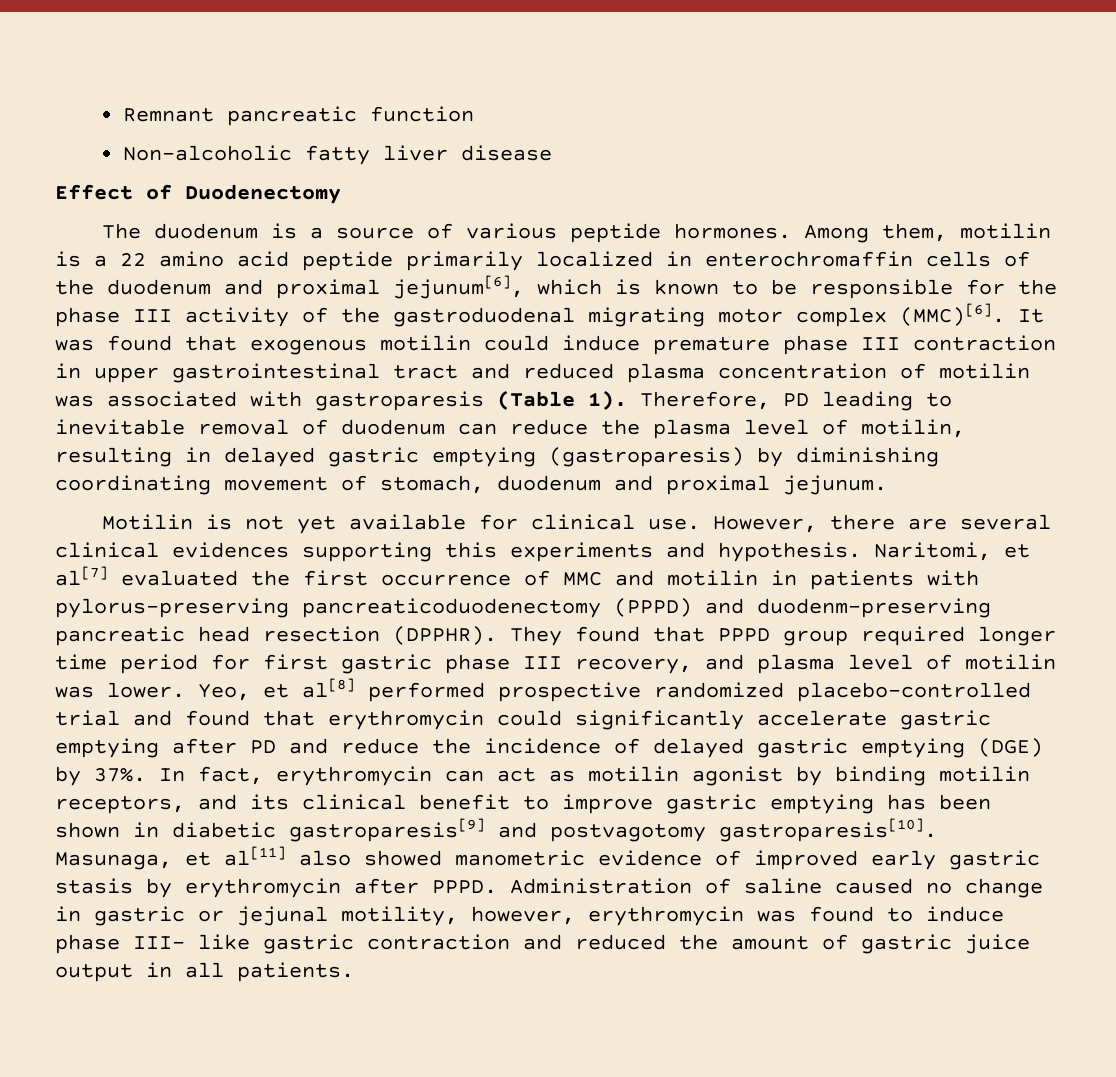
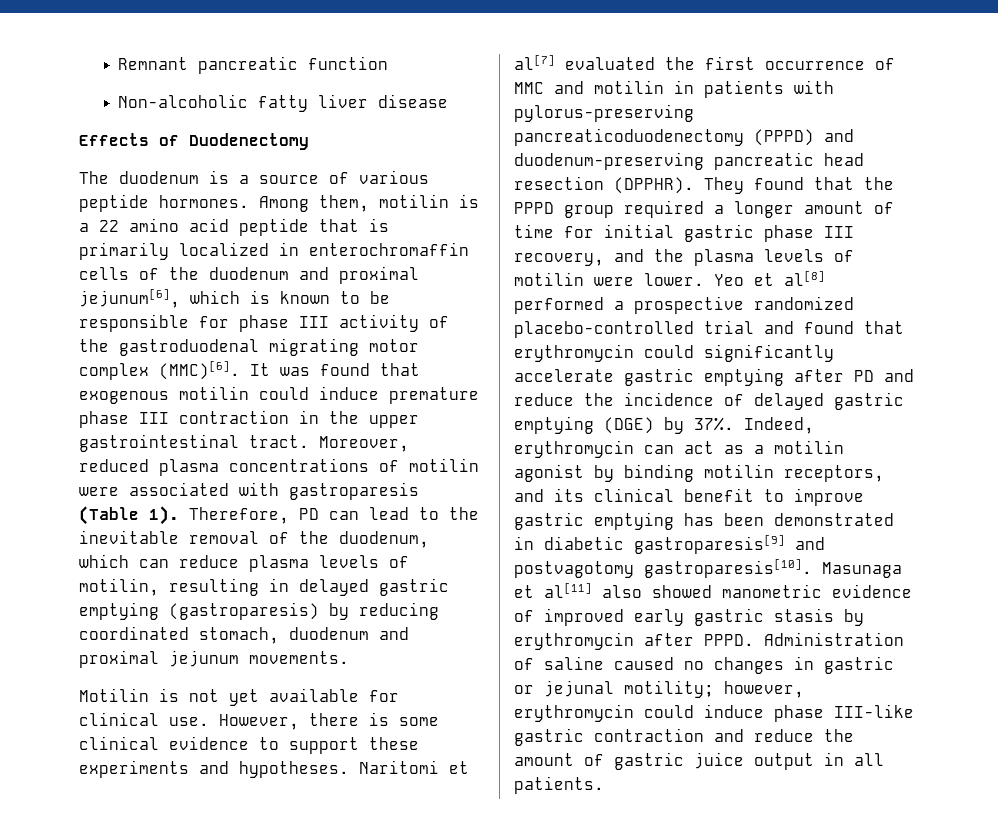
- Effect of Duodenectomy
+ Effects of Duodenectomy
- Among them, motilin is a 22 amino acid peptide primarily localized in enterochromaffin cells of the duodenum and proximal jejunum[6], which is known to be responsible for the phase III activity of the gastroduodenal migrating motor complex (MMC)[6].
+ Among them, motilin is a 22 amino acid peptide that is primarily localized in enterochromaffin cells of the duodenum and proximal jejunum[6], which is known to be responsible for phase III activity of the gastroduodenal migrating motor complex (MMC)[6].
- It was found that exogenous motilin could induce premature phase III contraction in upper gastrointestinal tract and reduced plasma concentration of motilin was associated with gastroparesis (Table 1).
+ It was found that exogenous motilin could induce premature phase III contraction in the upper gastrointestinal tract. Moreover, reduced plasma concentrations of motilin were associated with gastroparesis (Table 1).
- Therefore, PD leading to inevitable removal of duodenum can reduce the plasma level of motilin, resulting in delayed gastric emptying (gastroparesis) by diminishing coordinating movement of stomach, duodenum and proximal jejunum.
+ Therefore, PD can lead to the inevitable removal of the duodenum, which can reduce plasma levels of motilin, resulting in delayed gastric emptying (gastroparesis) by reducing coordinated stomach, duodenum and proximal jejunum movements.
- However, there are several clinical evidences supporting this experiments and hypothesis. Naritomi, et al[7] evaluated the first occurrence of MMC and motilin in patients with pylorus-preserving pancreaticoduodenectomy (PPPD) and duodenm-preserving pancreatic head resection (DPPHR).
+ However, there is some clinical evidence to support these experiments and hypotheses. Naritomi et al[7] evaluated the first occurrence of MMC and motilin in patients with pylorus-preserving pancreaticoduodenectomy (PPPD) and duodenum-preserving pancreatic head resection (DPPHR).
- They found that PPPD group required longer time period for first gastric phase III recovery, and plasma level of motilin was lower. Yeo, et al[8] performed prospective randomized placebo-controlled trial and found that erythromycin could significantly accelerate gastric emptying after PD and reduce the incidence of delayed gastric emptying (DGE) by 37%.
+ They found that the PPPD group required a longer amount of time for initial gastric phase III recovery, and the plasma levels of motilin were lower. Yeo et al[8] performed a prospective randomized placebo-controlled trial and found that erythromycin could significantly accelerate gastric emptying after PD and reduce the incidence of delayed gastric emptying (DGE) by 37%.
- In fact, erythromycin can act as motilin agonist by binding motilin receptors, and its clinical benefit to improve gastric emptying has been shown in diabetic gastroparesis[9] and postvagotomy gastroparesis[10].
+ Indeed, erythromycin can act as a motilin agonist by binding motilin receptors, and its clinical benefit to improve gastric emptying has been demonstrated in diabetic gastroparesis[9] and postvagotomy gastroparesis[10].
- Masunaga, et al[11] also showed manometric evidence of improved early gastric stasis by erythromycin after PPPD.
+ Masunaga et al[11] also showed manometric evidence of improved early gastric stasis by erythromycin after PPPD.
- Administration of saline caused no change in gastric or jejunal motility, however, erythromycin was found to induce phase III- like gastric contraction and reduced the amount of gastric juice output in all patients.
+ Administration of saline caused no changes in gastric or jejunal motility; however, erythromycin could induce phase III-like gastric contraction and reduce the amount of gastric juice output in all patients.

